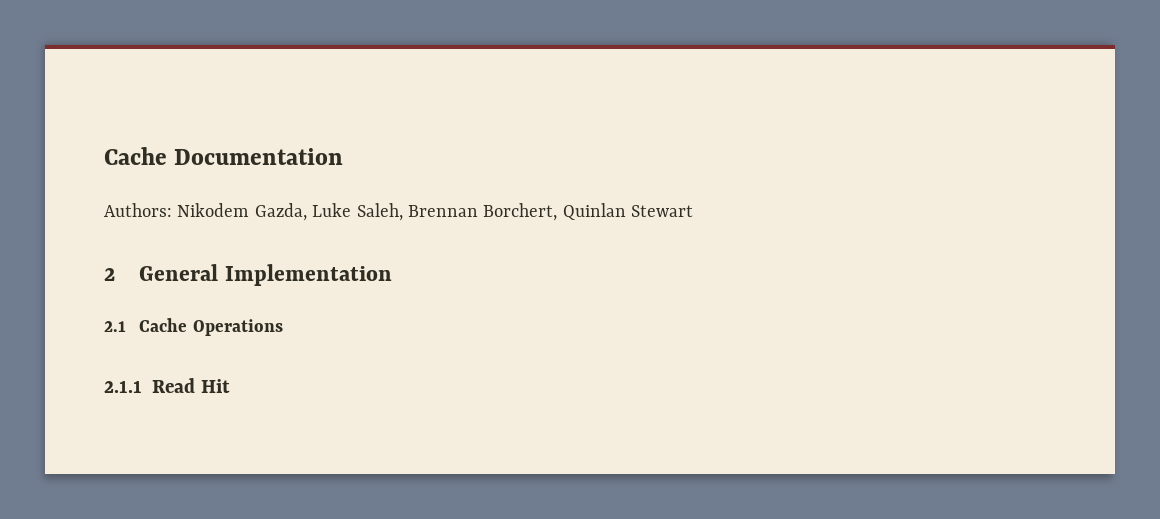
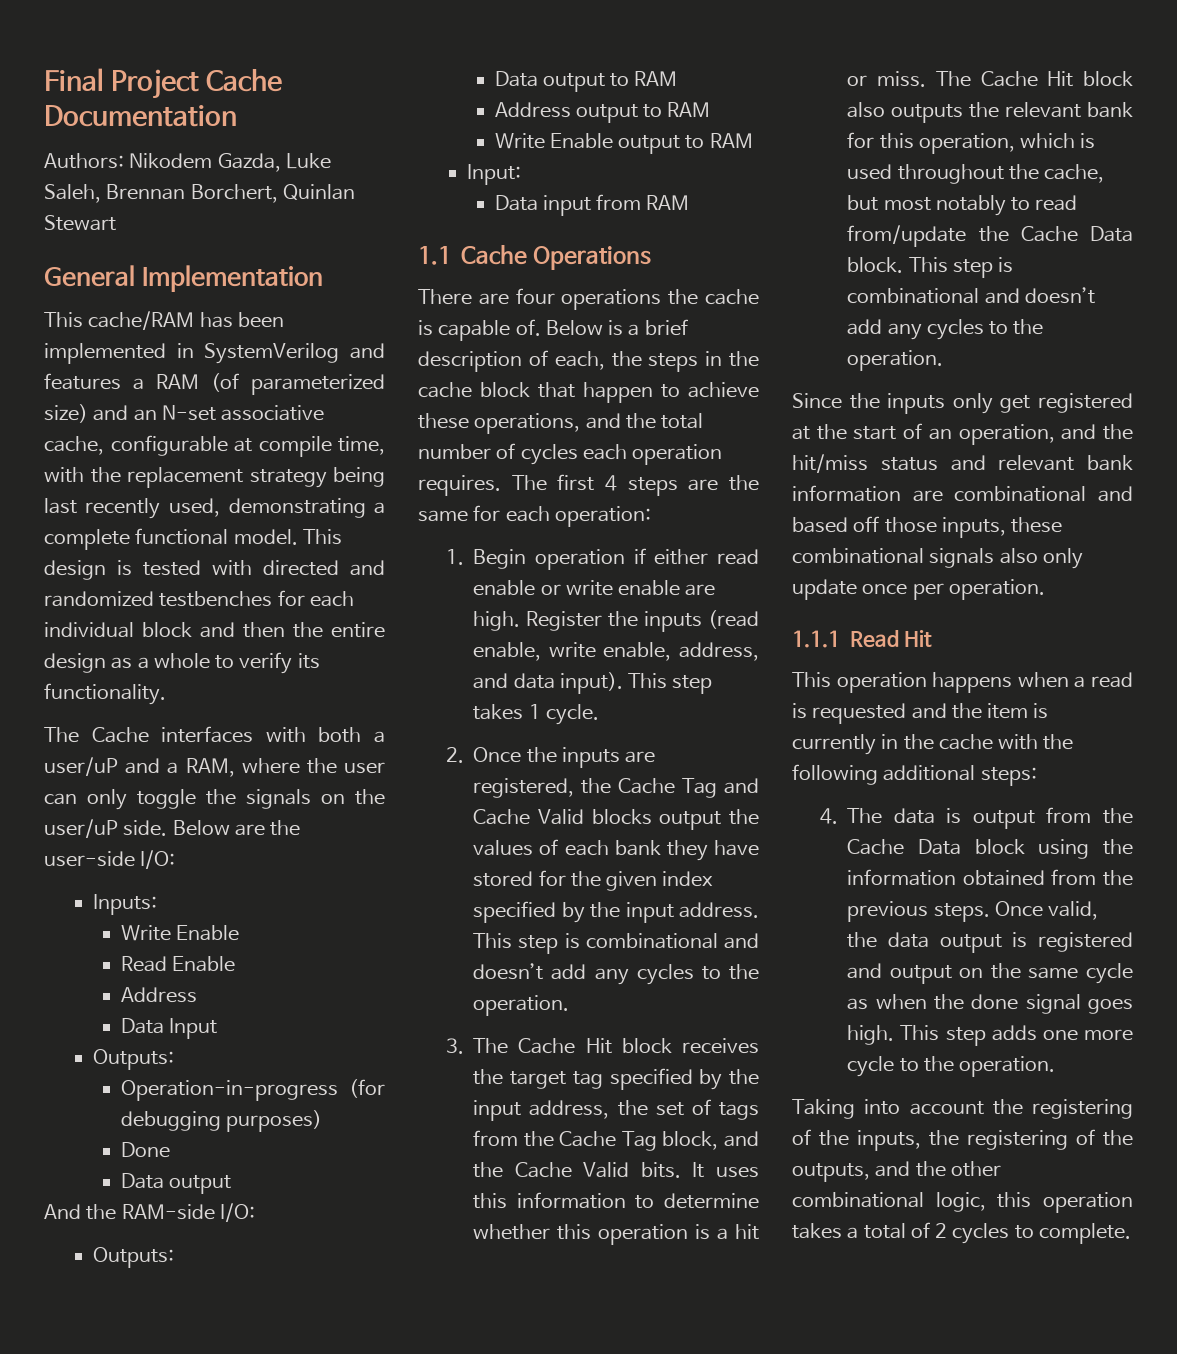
- Cache Documentation
+ Final Project Cache Documentation
- 2 General Implementation
+ General Implementation
- 2.1 Cache Operations
- 2.1.1 Read Hit
+ This cache/RAM has been implemented in SystemVerilog and features a RAM (of parameterized size) and an N-set associative cache, configurable at compile time, with the replacement strategy being last recently used, demonstrating a complete functional model. This design is tested with directed and randomized testbenches for each individual block and then the entire design as a whole to verify its functionality.
+ The Cache interfaces with both a user/uP and a RAM, where the user can only toggle the signals on the user/uP side. Below are the user-side I/O:
+ Inputs:
+ Write Enable
+ Read Enable
+ Address
+ Data Input
+ Outputs:
+ Operation-in-progress (for debugging purposes)
+ Done
+ Data output
+ And the RAM-side I/O:
+ Outputs:
+ Data output to RAM
+ Address output to RAM
+ Write Enable output to RAM
+ Input:
+ Data input from RAM
+ 1.1 Cache Operations
+ There are four operations the cache is capable of. Below is a brief description of each, the steps in the cache block that happen to achieve these operations, and the total number of cycles each operation requires. The first 4 steps are the same for each operation:
+ 1. Begin operation if either read enable or write enable are high. Register the inputs (read enable, write enable, address, and data input). This step takes 1 cycle.
+ 2. Once the inputs are registered, the Cache Tag and Cache Valid blocks output the values of each bank they have stored for the given index specified by the input address. This step is combinational and doesn’t add any cycles to the operation.
+ 3. The Cache Hit block receives the target tag specified by the input address, the set of tags from the Cache Tag block, and the Cache Valid bits. It uses this information to determine whether this operation is a hit or miss. The Cache Hit block also outputs the relevant bank for this operation, which is used throughout the cache, but most notably to read from/update the Cache Data block. This step is combinational and doesn’t add any cycles to the operation.
+ Since the inputs only get registered at the start of an operation, and the hit/miss status and relevant bank information are combinational and based off those inputs, these combinational signals also only update once per operation.
+ 1.1.1 Read Hit
+ This operation happens when a read is requested and the item is currently in the cache with the following additional steps:
+ 4. The data is output from the Cache Data block using the information obtained from the previous steps. Once valid, the data output is registered and output on the same cycle as when the done signal goes high. This step adds one more cycle to the operation.
+ Taking into account the registering of the inputs, the registering of the outputs, and the other combinational logic, this operation takes a total of 2 cycles to complete.

